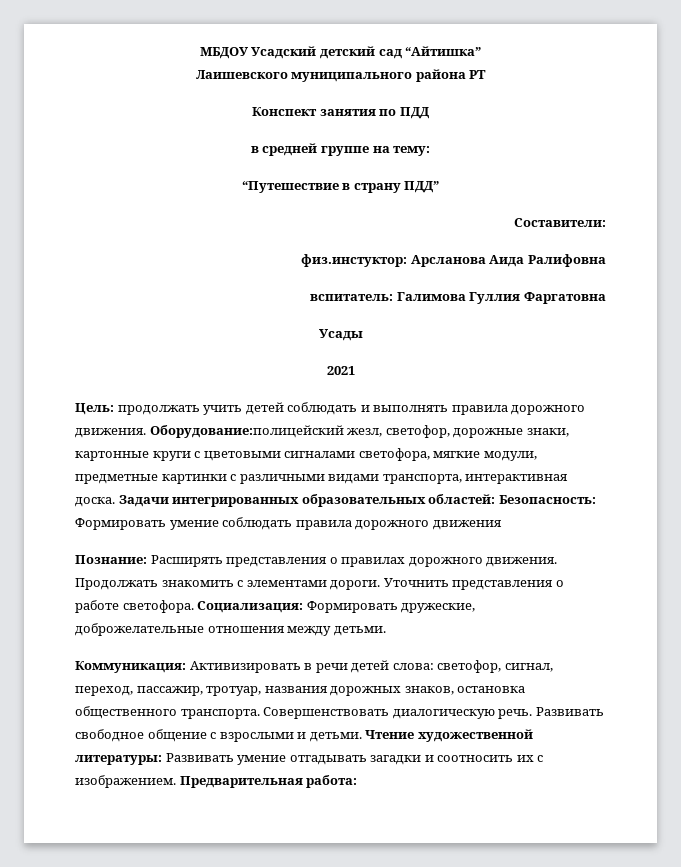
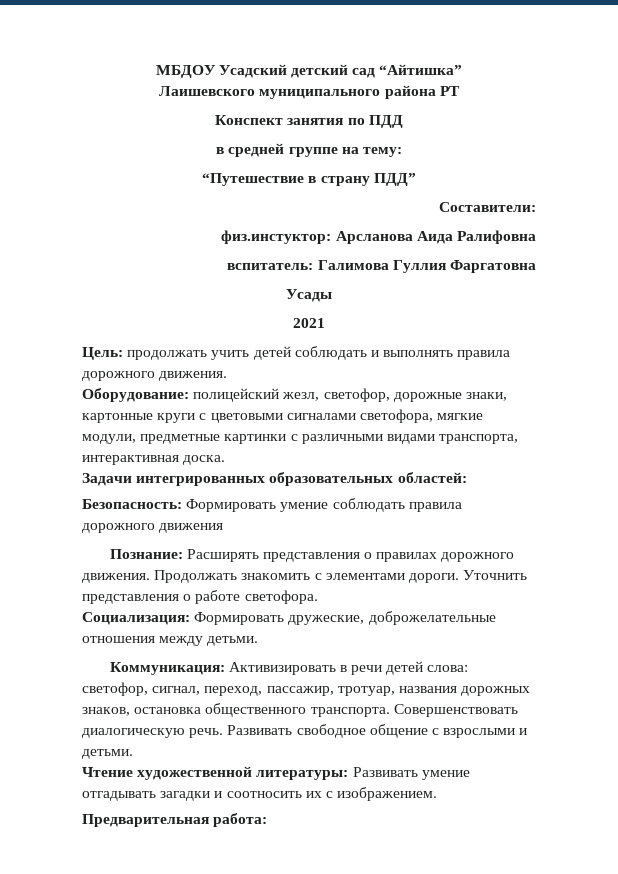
- Цель: продолжать учить детей соблюдать и выполнять правила дорожного движения. Оборудование:полицейский жезл, светофор, дорожные знаки, картонные круги с цветовыми сигналами светофора, мягкие модули, предметные картинки с различными видами транспорта, интерактивная доска. Задачи интегрированных образовательных областей: Безопасность: Формировать умение соблюдать правила дорожного движения
+ Цель: продолжать учить детей соблюдать и выполнять правила дорожного движения.
+ Оборудование: полицейский жезл, светофор, дорожные знаки, картонные круги с цветовыми сигналами светофора, мягкие модули, предметные картинки с различными видами транспорта, интерактивная доска.
+ Задачи интегрированных образовательных областей:
+ Безопасность: Формировать умение соблюдать правила дорожного движения
- Уточнить представления о работе светофора. Социализация: Формировать дружеские, доброжелательные отношения между детьми.
+ Уточнить представления о работе светофора.
+ Социализация: Формировать дружеские, доброжелательные отношения между детьми.
- Развивать свободное общение с взрослыми и детьми. Чтение художественной литературы: Развивать умение отгадывать загадки и соотносить их с изображением. Предварительная работа:
+ Развивать свободное общение с взрослыми и детьми.
+ Чтение художественной литературы: Развивать умение отгадывать загадки и соотносить их с изображением.
+ Предварительная работа:

